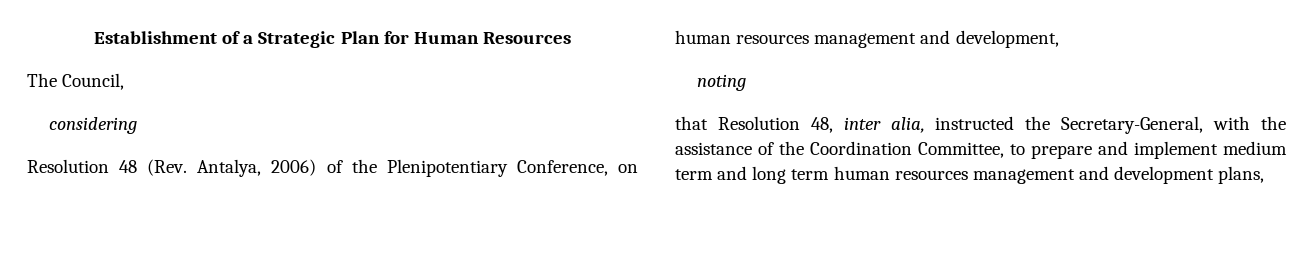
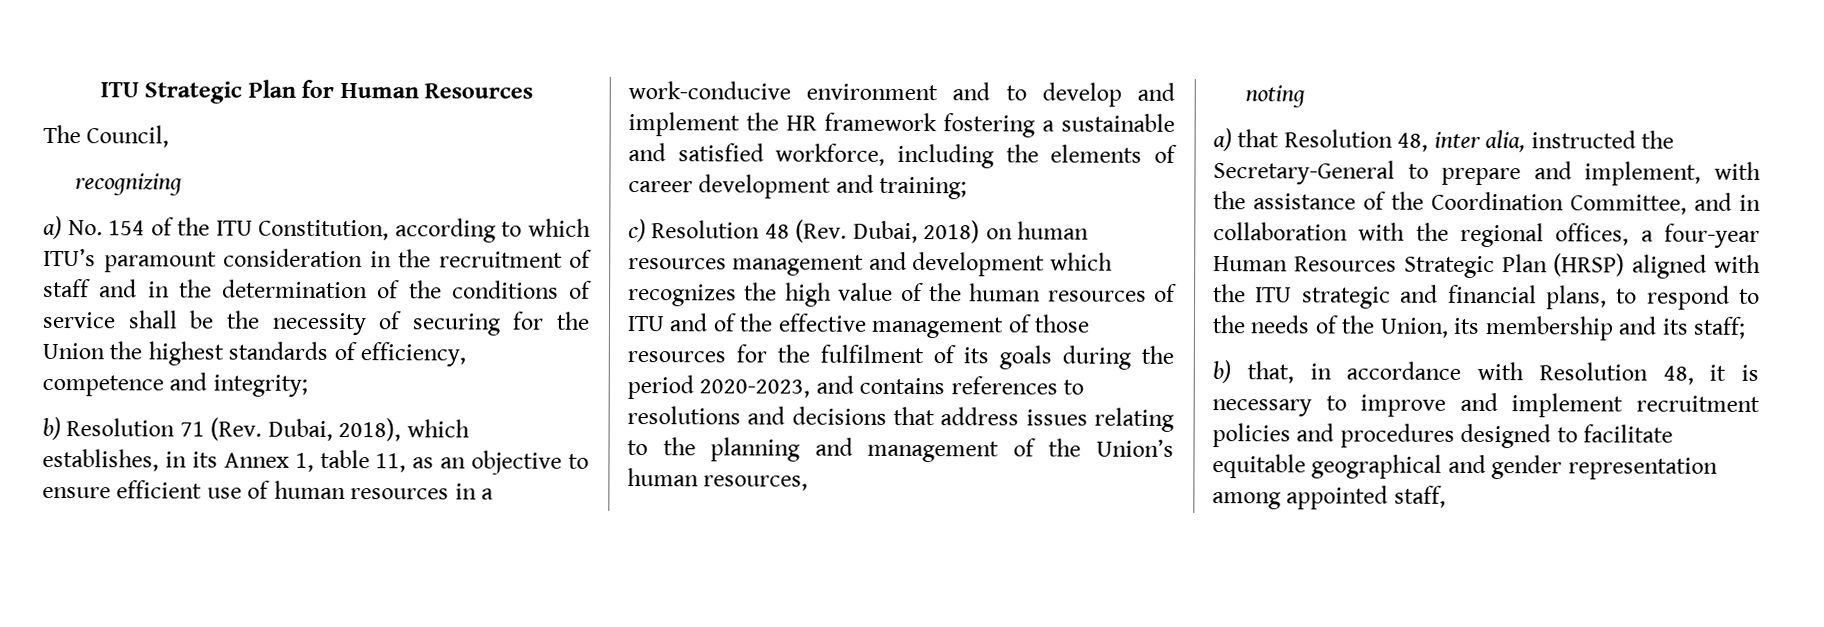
- Establishment of a Strategic Plan for Human Resources
+ ITU Strategic Plan for Human Resources
- considering
- Resolution 48 (Rev. Antalya, 2006) of the Plenipotentiary Conference, on human resources management and development,
+ recognizing
+ a) No. 154 of the ITU Constitution, according to which ITU’s paramount consideration in the recruitment of staff and in the determination of the conditions of service shall be the necessity of securing for the Union the highest standards of efficiency, competence and integrity;
+ b) Resolution 71 (Rev. Dubai, 2018), which establishes, in its Annex 1, table 11, as an objective to ensure efficient use of human resources in a work-conducive environment and to develop and implement the HR framework fostering a sustainable and satisfied workforce, including the elements of career development and training;
+ c) Resolution 48 (Rev. Dubai, 2018) on human resources management and development which recognizes the high value of the human resources of ITU and of the effective management of those resources for the fulfilment of its goals during the period 2020-2023, and contains references to resolutions and decisions that address issues relating to the planning and management of the Union’s human resources,
- that Resolution 48, inter alia, instructed the Secretary-General, with the assistance of the Coordination Committee, to prepare and implement medium term and long term human resources management and development plans,
+ a) that Resolution 48, inter alia, instructed the Secretary-General to prepare and implement, with the assistance of the Coordination Committee, and in collaboration with the regional offices, a four-year Human Resources Strategic Plan (HRSP) aligned with the ITU strategic and financial plans, to respond to the needs of the Union, its membership and its staff;
+ b) that, in accordance with Resolution 48, it is necessary to improve and implement recruitment policies and procedures designed to facilitate equitable geographical and gender representation among appointed staff,

